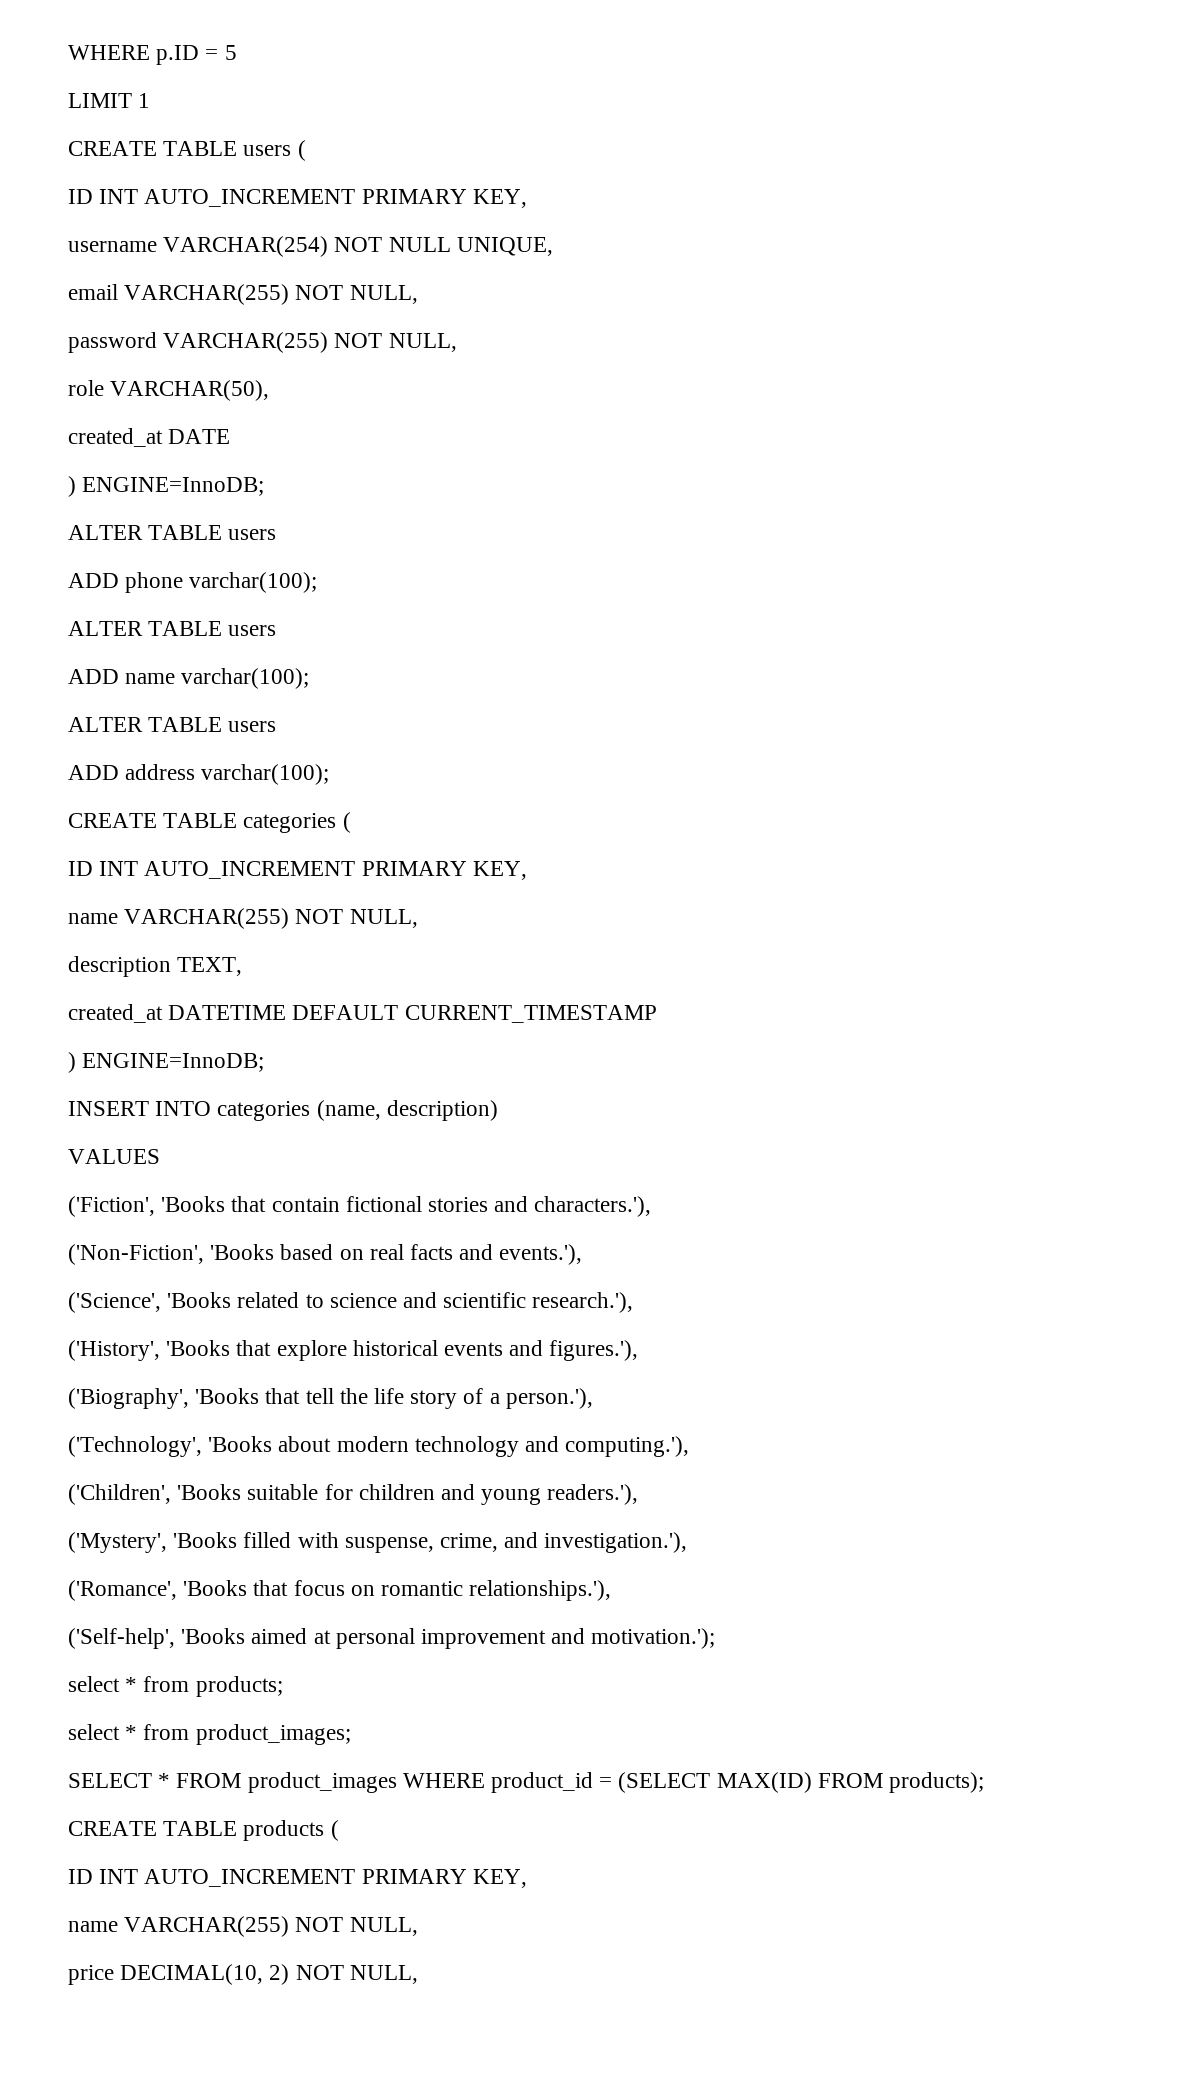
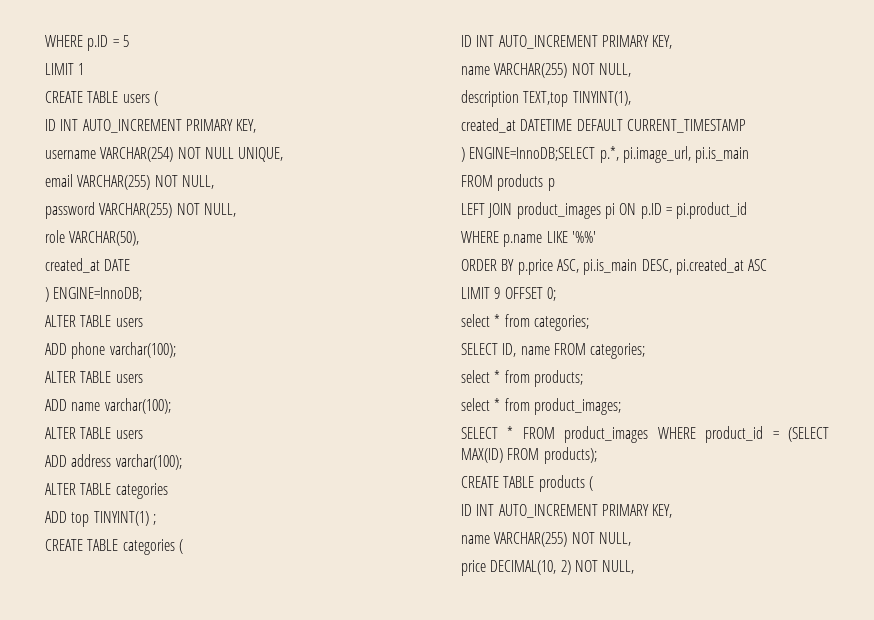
+ ALTER TABLE categories
+ ADD top TINYINT(1) ;
- description TEXT,
+ description TEXT,top TINYINT(1),
  created_at DATETIME DEFAULT CURRENT_TIMESTAMP
- ) ENGINE=InnoDB;
- INSERT INTO categories (name, description)
- VALUES
- ('Fiction', 'Books that contain fictional stories and characters.'),
- ('Non-Fiction', 'Books based on real facts and events.'),
- ('Science', 'Books related to science and scientific research.'),
- ('History', 'Books that explore historical events and figures.'),
- ('Biography', 'Books that tell the life story of a person.'),
- ('Technology', 'Books about modern technology and computing.'),
- ('Children', 'Books suitable for children and young readers.'),
- ('Mystery', 'Books filled with suspense, crime, and investigation.'),
- ('Romance', 'Books that focus on romantic relationships.'),
- ('Self-help', 'Books aimed at personal improvement and motivation.');
+ ) ENGINE=InnoDB;SELECT p.*, pi.image_url, pi.is_main
+ FROM products p
+ LEFT JOIN product_images pi ON p.ID = pi.product_id
+ WHERE p.name LIKE '%%'
+ ORDER BY p.price ASC, pi.is_main DESC, pi.created_at ASC
+ LIMIT 9 OFFSET 0;
+ select * from categories;
+ SELECT ID, name FROM categories;

